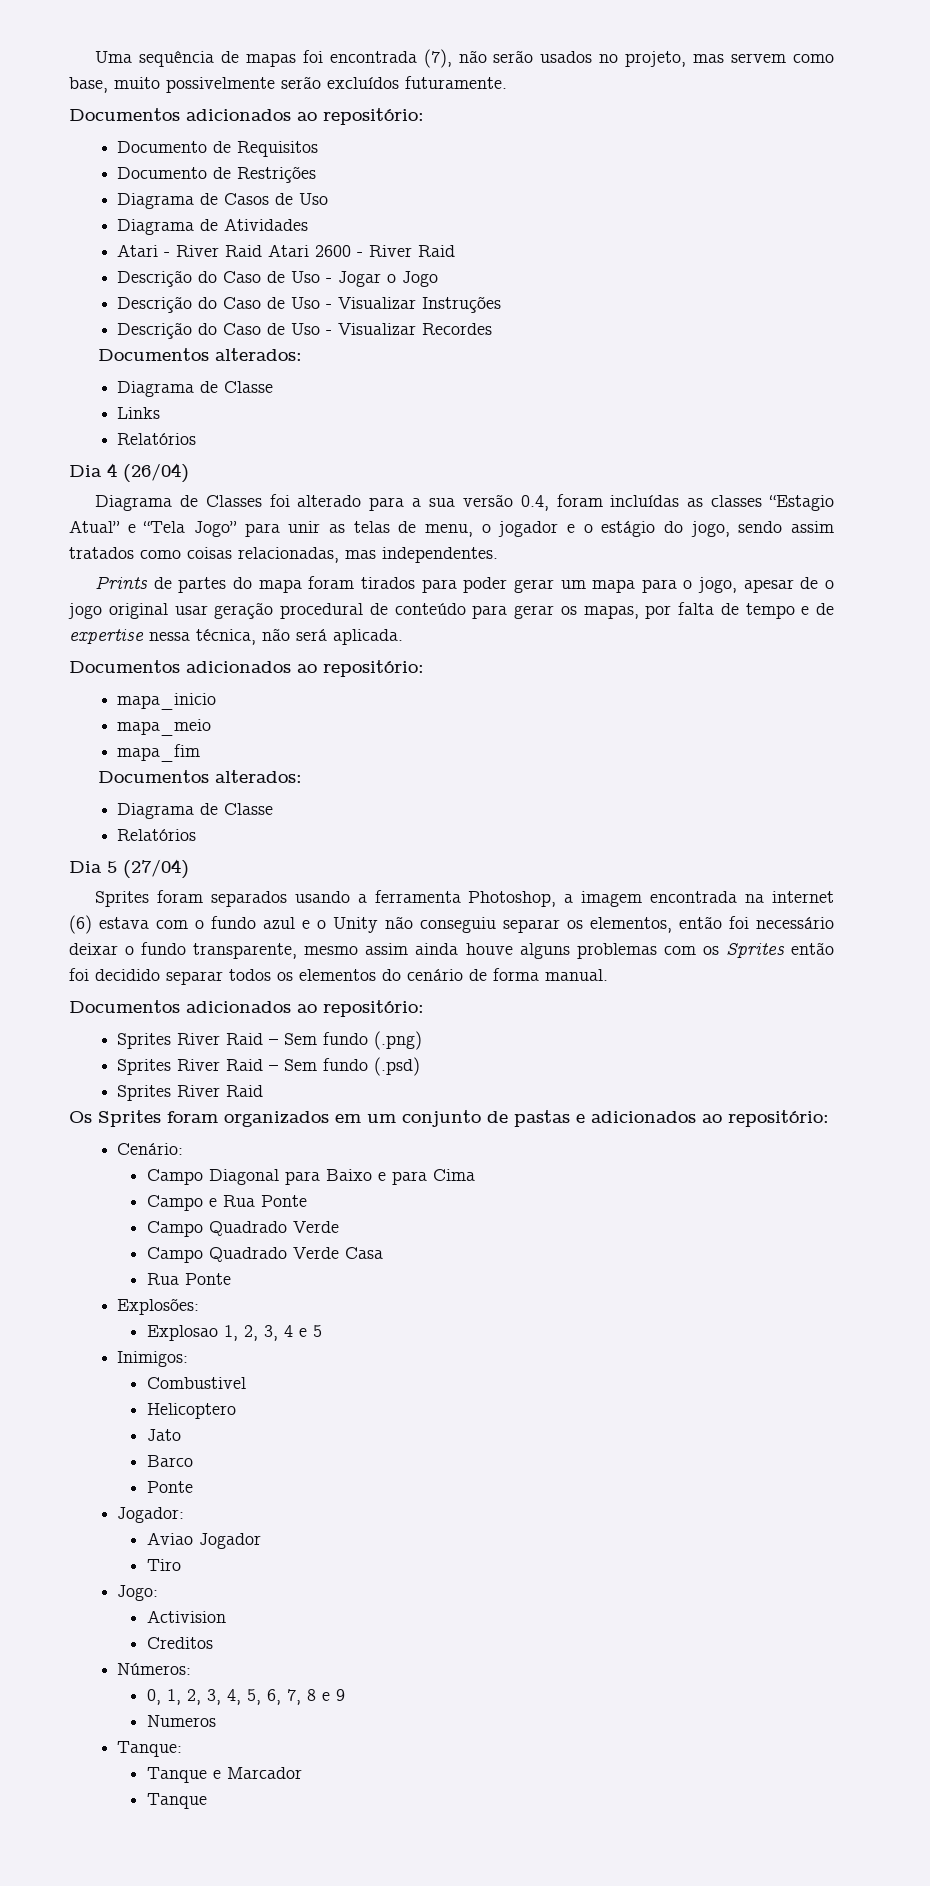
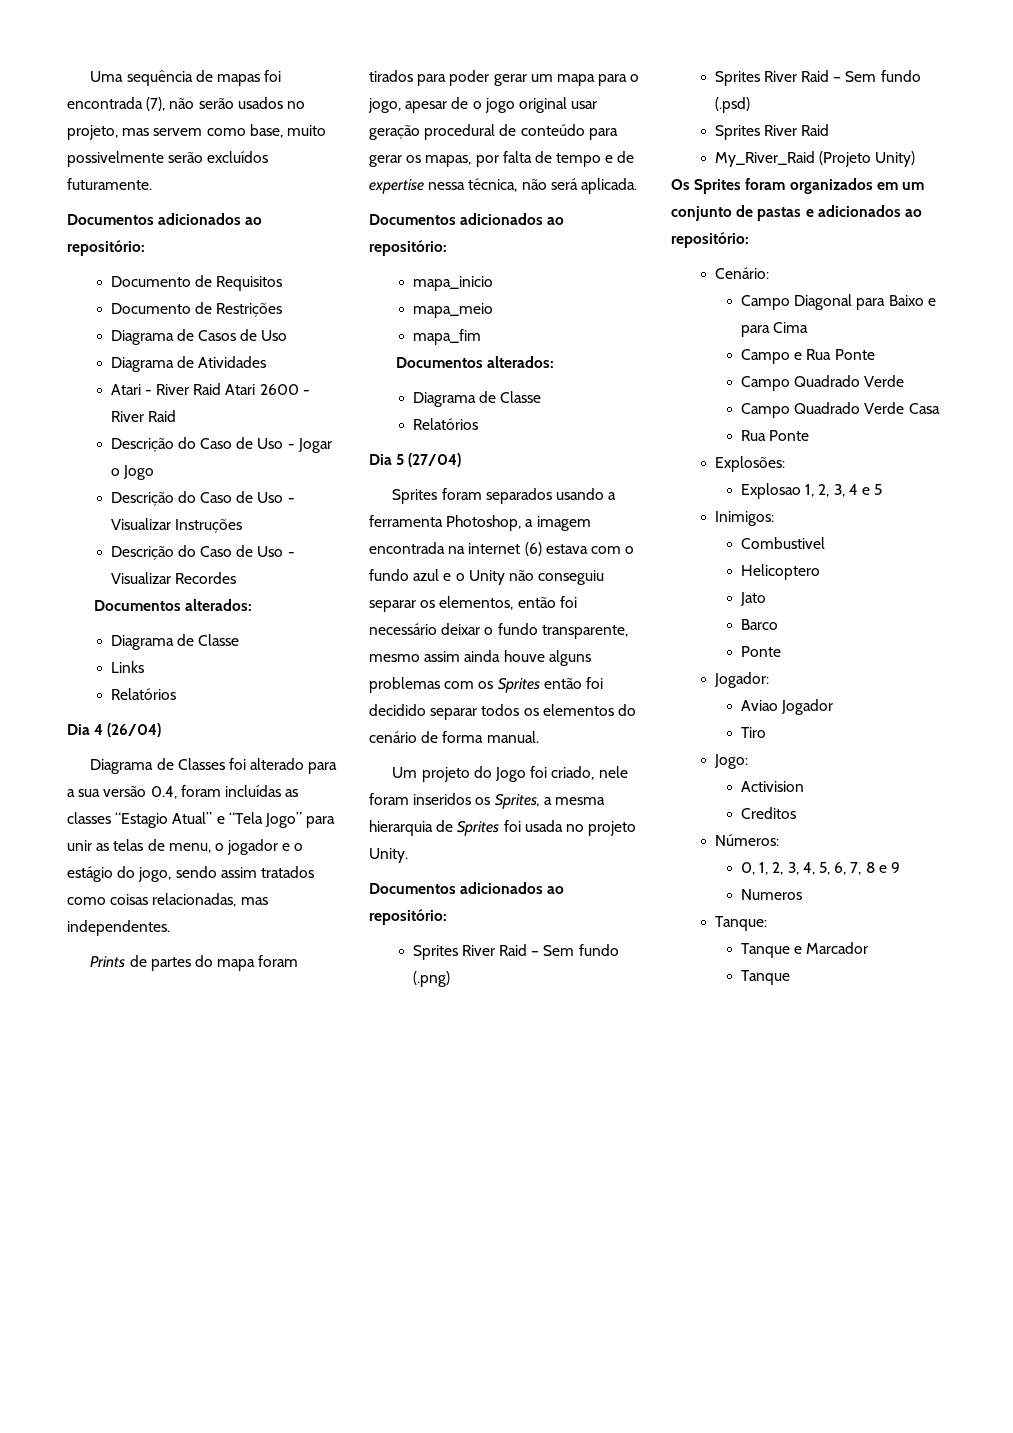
+ Um projeto do Jogo foi criado, nele foram inseridos os Sprites, a mesma hierarquia de Sprites foi usada no projeto Unity.
+ My_River_Raid (Projeto Unity)

